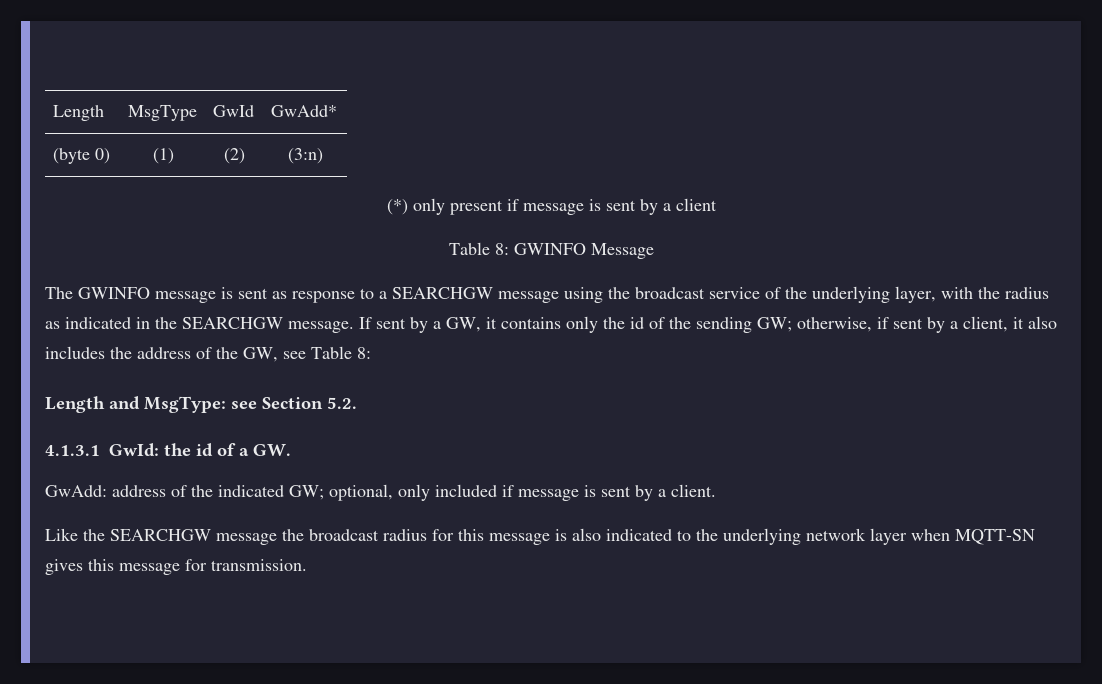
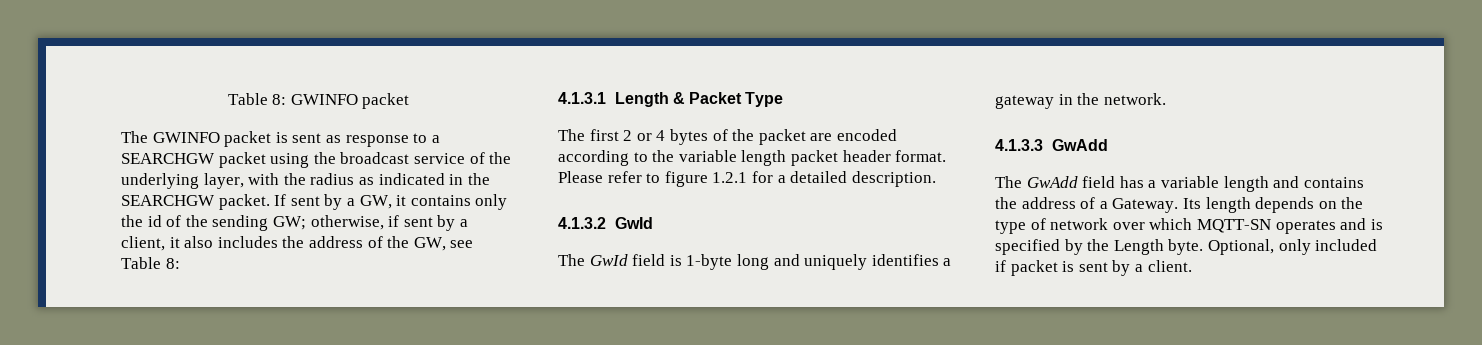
- Length | MsgType | GwId | GwAdd*
- (byte 0) | (1) | (2) | (3:n)
- (*) only present if message is sent by a client
- Table 8: GWINFO Message
+ Table 8: GWINFO packet
- The GWINFO message is sent as response to a SEARCHGW message using the broadcast service of the underlying layer, with the radius as indicated in the SEARCHGW message.
+ The GWINFO packet is sent as response to a SEARCHGW packet using the broadcast service of the underlying layer, with the radius as indicated in the SEARCHGW packet.
- Length and MsgType: see Section 5.2.
- 4.1.3.1 GwId: the id of a GW.
- GwAdd: address of the indicated GW; optional, only included if message is sent by a client.
+ 4.1.3.1 Length & Packet Type
+ The first 2 or 4 bytes of the packet are encoded according to the variable length packet header format. Please refer to figure 1.2.1 for a detailed description.
+ 4.1.3.2 GwId
+ The GwId field is 1-byte long and uniquely identifies a gateway in the network.
+ 4.1.3.3 GwAdd
+ The GwAdd field has a variable length and contains the address of a Gateway. Its length depends on the type of network over which MQTT-SN operates and is specified by the Length byte. Optional, only included if packet is sent by a client.
- Like the SEARCHGW message the broadcast radius for this message is also indicated to the underlying network layer when MQTT-SN gives this message for transmission.

